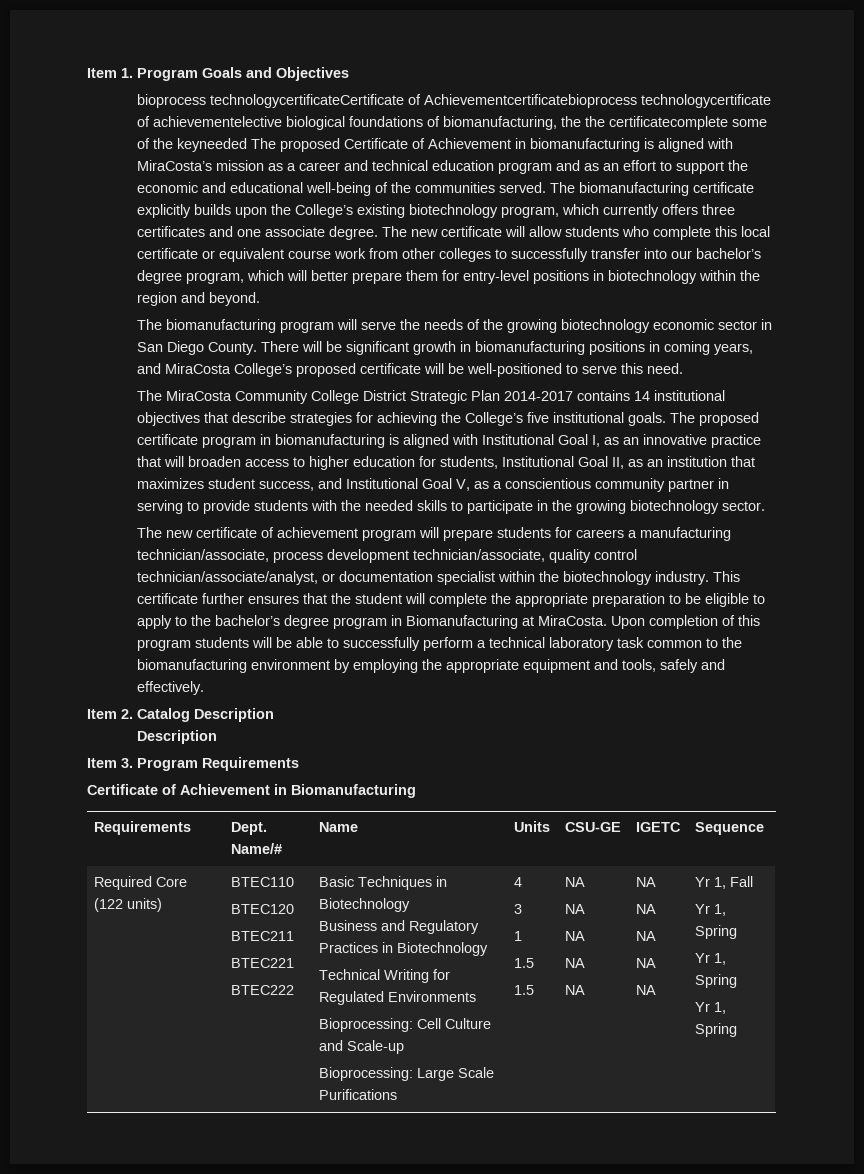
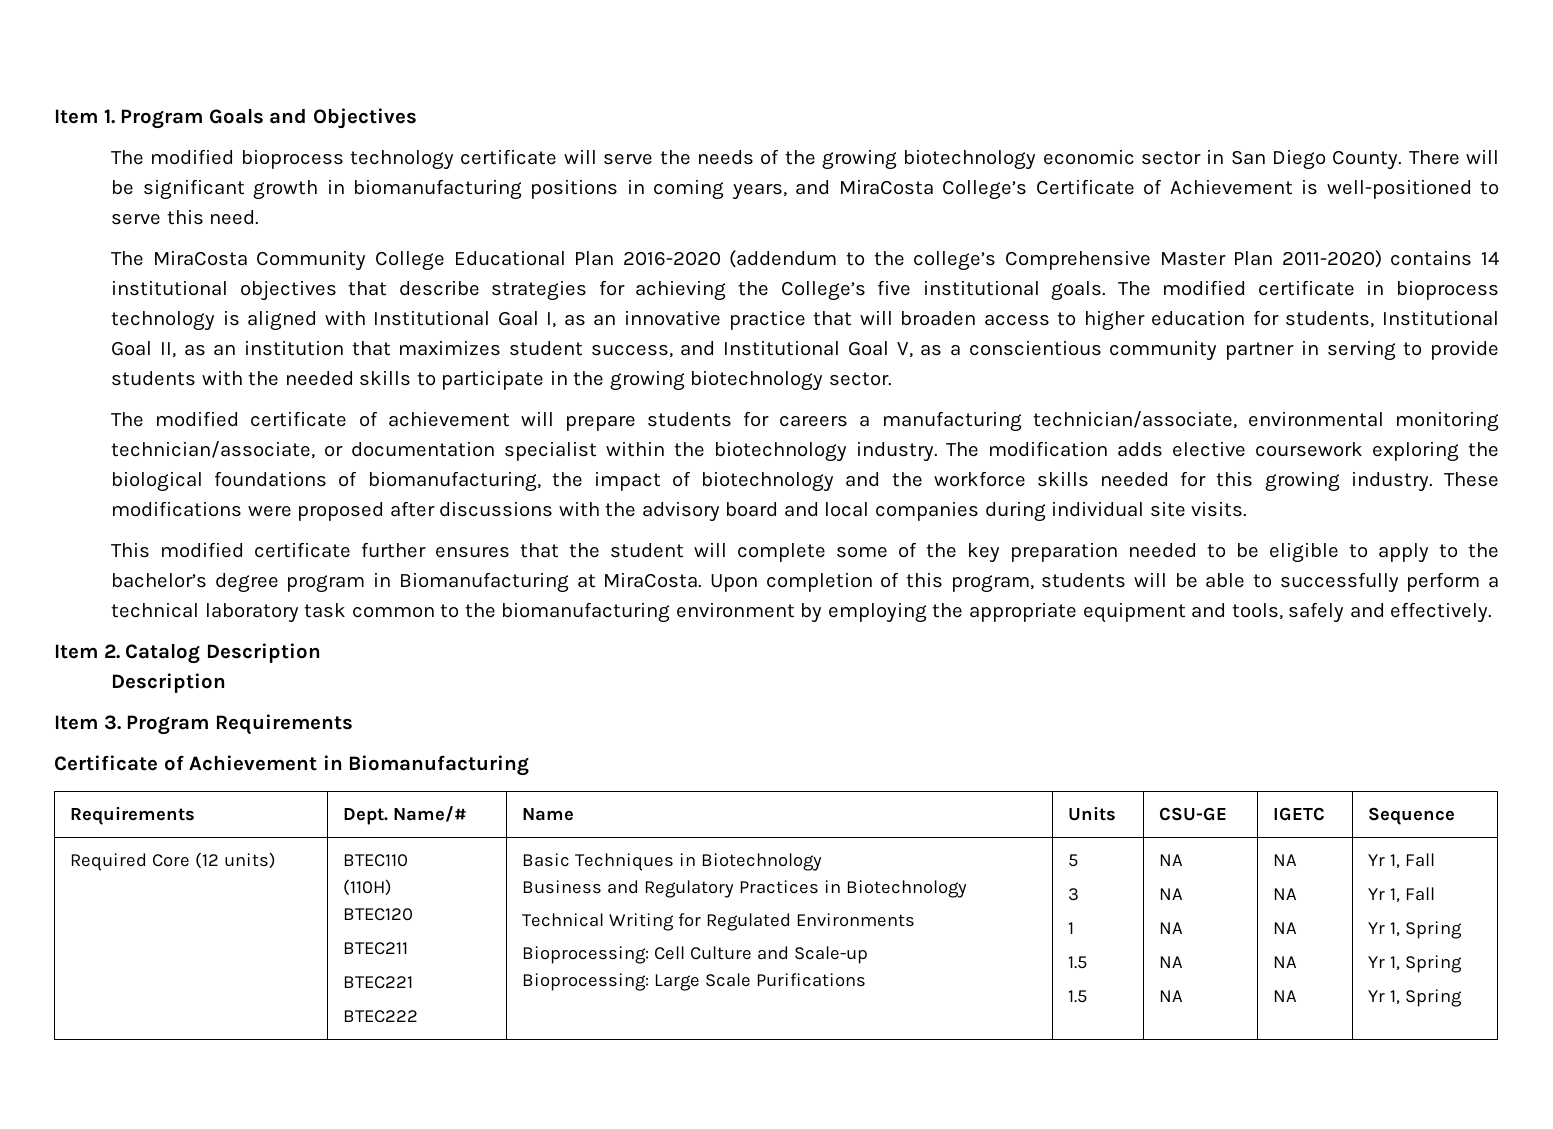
- bioprocess technologycertificateCertificate of Achievementcertificatebioprocess technologycertificate of achievementelective biological foundations of biomanufacturing, the the certificatecomplete some of the keyneeded The proposed Certificate of Achievement in biomanufacturing is aligned with MiraCosta’s mission as a career and technical education program and as an effort to support the economic and educational well-being of the communities served. The biomanufacturing certificate explicitly builds upon the College’s existing biotechnology program, which currently offers three certificates and one associate degree. The new certificate will allow students who complete this local certificate or equivalent course work from other colleges to successfully transfer into our bachelor’s degree program, which will better prepare them for entry-level positions in biotechnology within the region and beyond.
- The biomanufacturing program will serve the needs of the growing biotechnology economic sector in San Diego County.
+ The modified bioprocess technology certificate will serve the needs of the growing biotechnology economic sector in San Diego County.
- There will be significant growth in biomanufacturing positions in coming years, and MiraCosta College’s proposed certificate will be well-positioned to serve this need.
+ There will be significant growth in biomanufacturing positions in coming years, and MiraCosta College’s Certificate of Achievement is well-positioned to serve this need.
- The MiraCosta Community College District Strategic Plan 2014-2017 contains 14 institutional objectives that describe strategies for achieving the College’s five institutional goals.
+ The MiraCosta Community College Educational Plan 2016-2020 (addendum to the college’s Comprehensive Master Plan 2011-2020) contains 14 institutional objectives that describe strategies for achieving the College’s five institutional goals.
- The proposed certificate program in biomanufacturing is aligned with Institutional Goal I, as an innovative practice that will broaden access to higher education for students, Institutional Goal II, as an institution that maximizes student success, and Institutional Goal V, as a conscientious community partner in serving to provide students with the needed skills to participate in the growing biotechnology sector.
+ The modified certificate in bioprocess technology is aligned with Institutional Goal I, as an innovative practice that will broaden access to higher education for students, Institutional Goal II, as an institution that maximizes student success, and Institutional Goal V, as a conscientious community partner in serving to provide students with the needed skills to participate in the growing biotechnology sector.
- The new certificate of achievement program will prepare students for careers a manufacturing technician/associate, process development technician/associate, quality control technician/associate/analyst, or documentation specialist within the biotechnology industry.
+ The modified certificate of achievement will prepare students for careers a manufacturing technician/associate, environmental monitoring technician/associate, or documentation specialist within the biotechnology industry.
- This certificate further ensures that the student will complete the appropriate preparation to be eligible to apply to the bachelor’s degree program in Biomanufacturing at MiraCosta.
+ The modification adds elective coursework exploring the biological foundations of biomanufacturing, the impact of biotechnology and the workforce skills needed for this growing industry. These modifications were proposed after discussions with the advisory board and local companies during individual site visits.
+ This modified certificate further ensures that the student will complete some of the key preparation needed to be eligible to apply to the bachelor’s degree program in Biomanufacturing at MiraCosta.
- Upon completion of this program students will be able to successfully perform a technical laboratory task common to the biomanufacturing environment by employing the appropriate equipment and tools, safely and effectively.
+ Upon completion of this program, students will be able to successfully perform a technical laboratory task common to the biomanufacturing environment by employing the appropriate equipment and tools, safely and effectively.
- Required Core (122 units)
+ Required Core (12 units)
+ (110H)
- 4
+ 5
  NA | Yr 1, Fall
+ Yr 1, Fall

